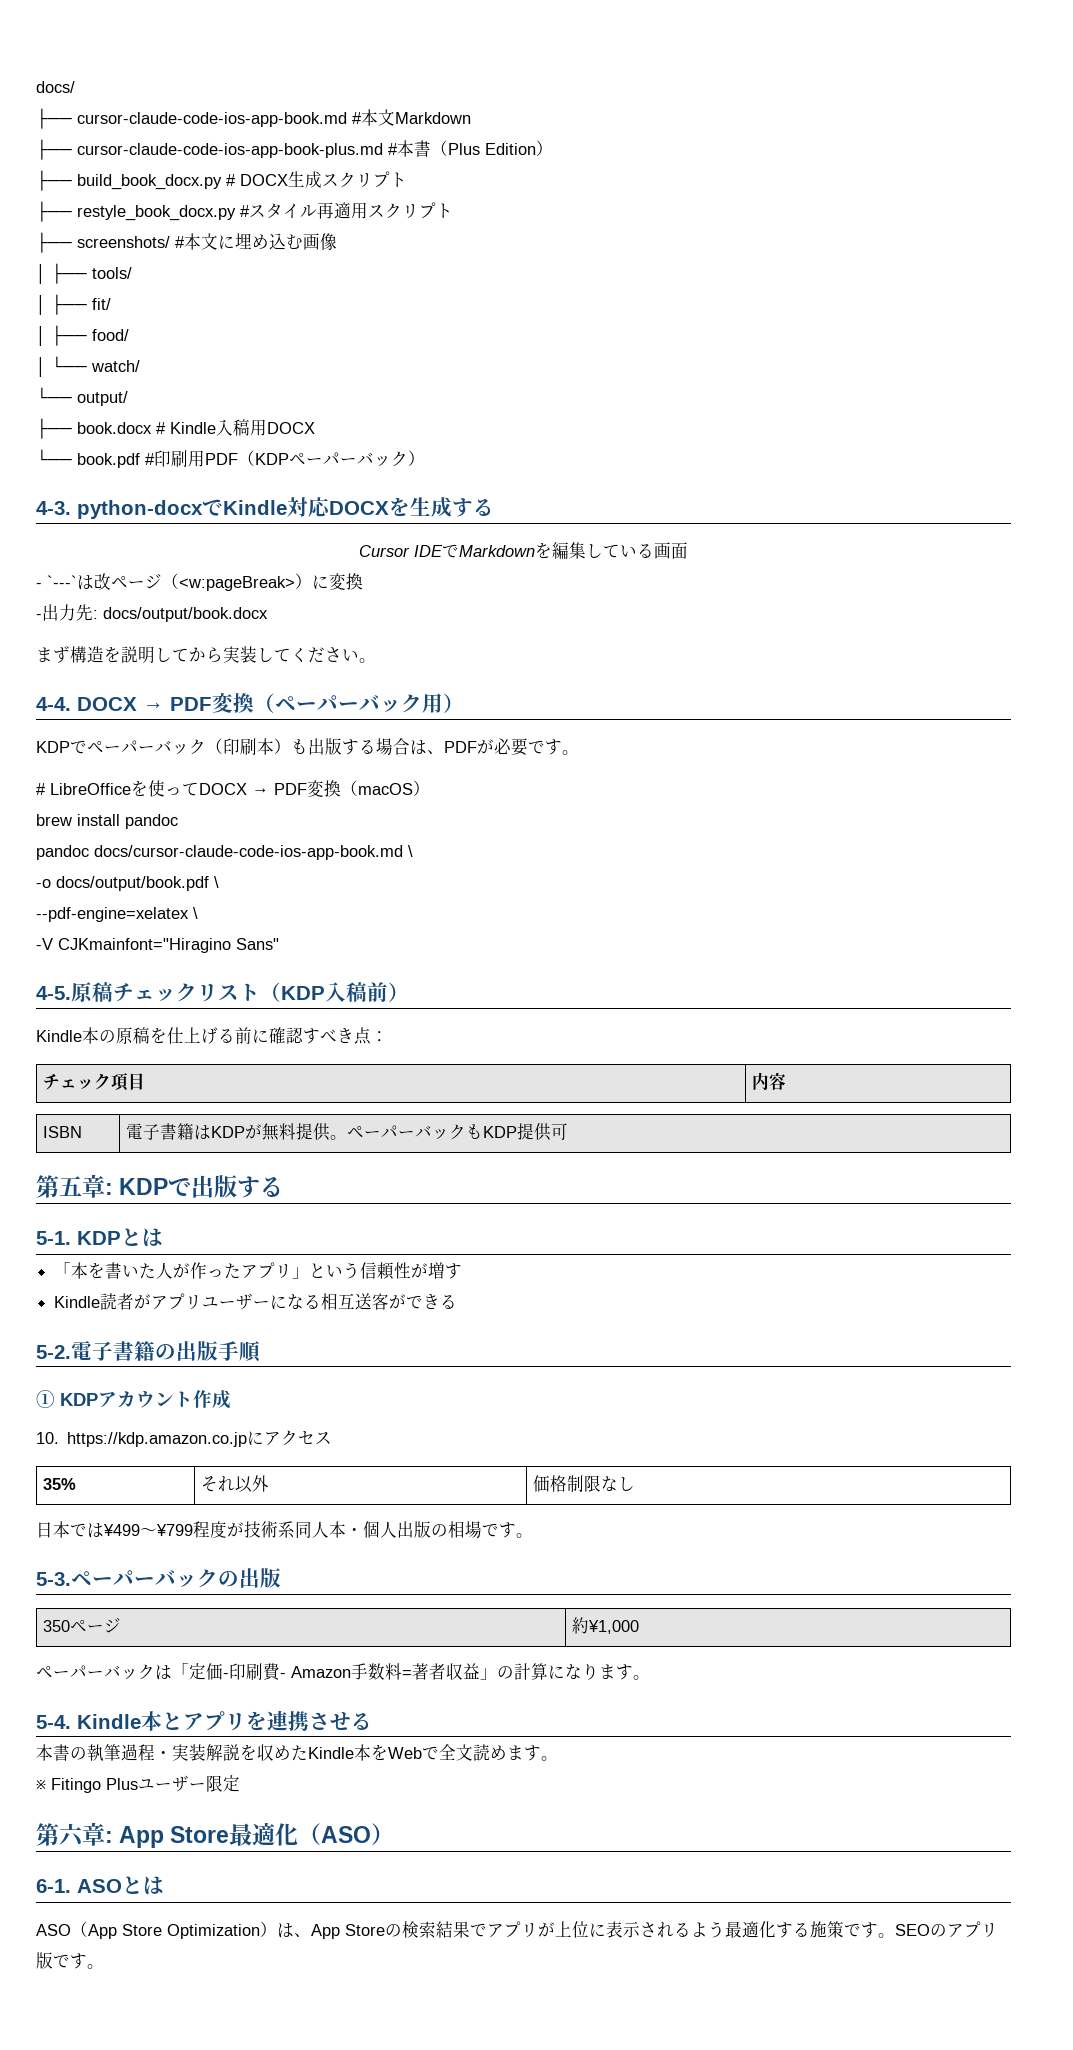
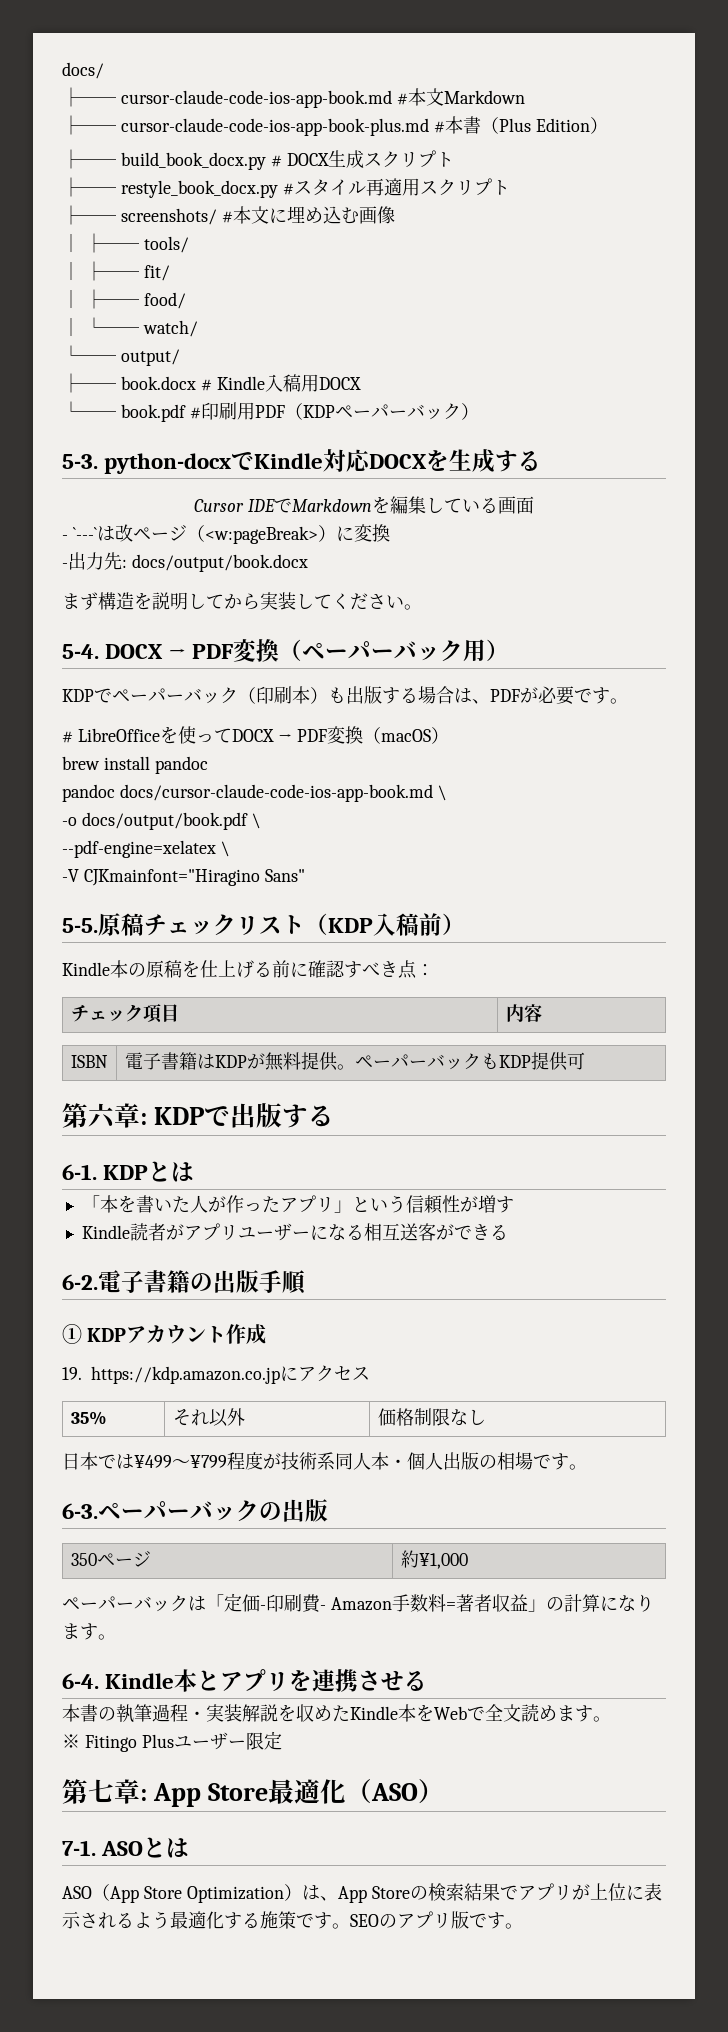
- 4-3. python-docxでKindle対応DOCXを生成する
+ 5-3. python-docxでKindle対応DOCXを生成する
- 4-4.
+ 5-4.
- 4-5.
+ 5-5.
- 第五章: KDPで出版する
+ 第六章: KDPで出版する
- 5-1.
+ 6-1.
- 5-2.
+ 6-2.
- 10. https://kdp.amazon.co.jpにアクセス
+ 19. https://kdp.amazon.co.jpにアクセス
- 5-3.
+ 6-3.
- 5-4.
+ 6-4.
- 第六章: App Store最適化（ASO）
+ 第七章: App Store最適化（ASO）
- 6-1.
+ 7-1.

